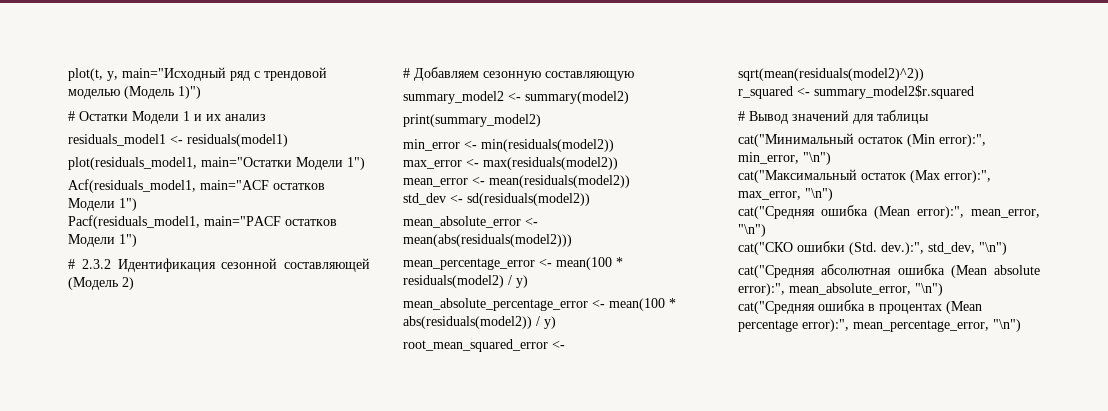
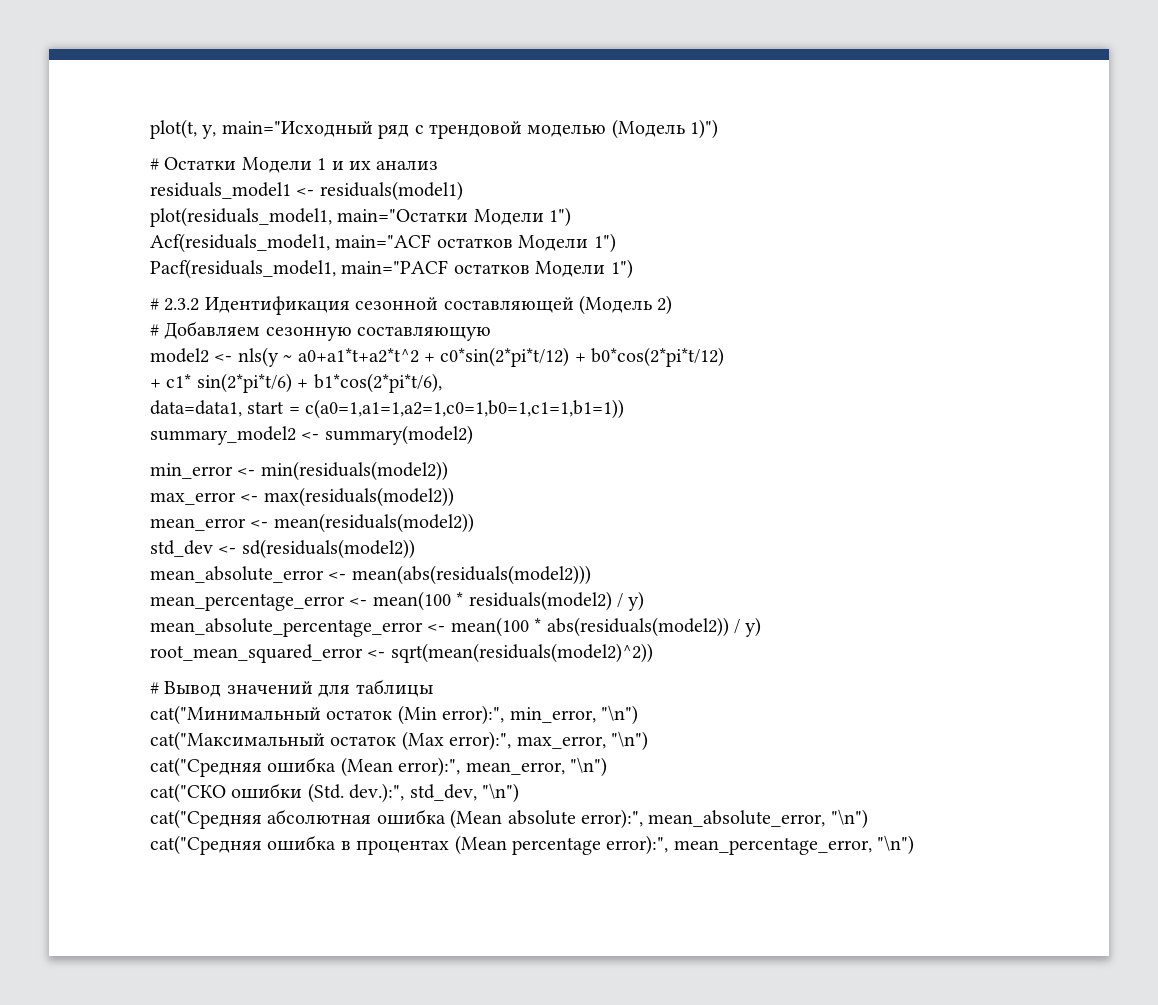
+ model2 <- nls(y ~ a0+a1*t+a2*t^2 + c0*sin(2*pi*t/12) + b0*cos(2*pi*t/12)
+ + c1* sin(2*pi*t/6) + b1*cos(2*pi*t/6),
+ data=data1, start = c(a0=1,a1=1,a2=1,c0=1,b0=1,c1=1,b1=1))
- print(summary_model2)
- r_squared <- summary_model2$r.squared

